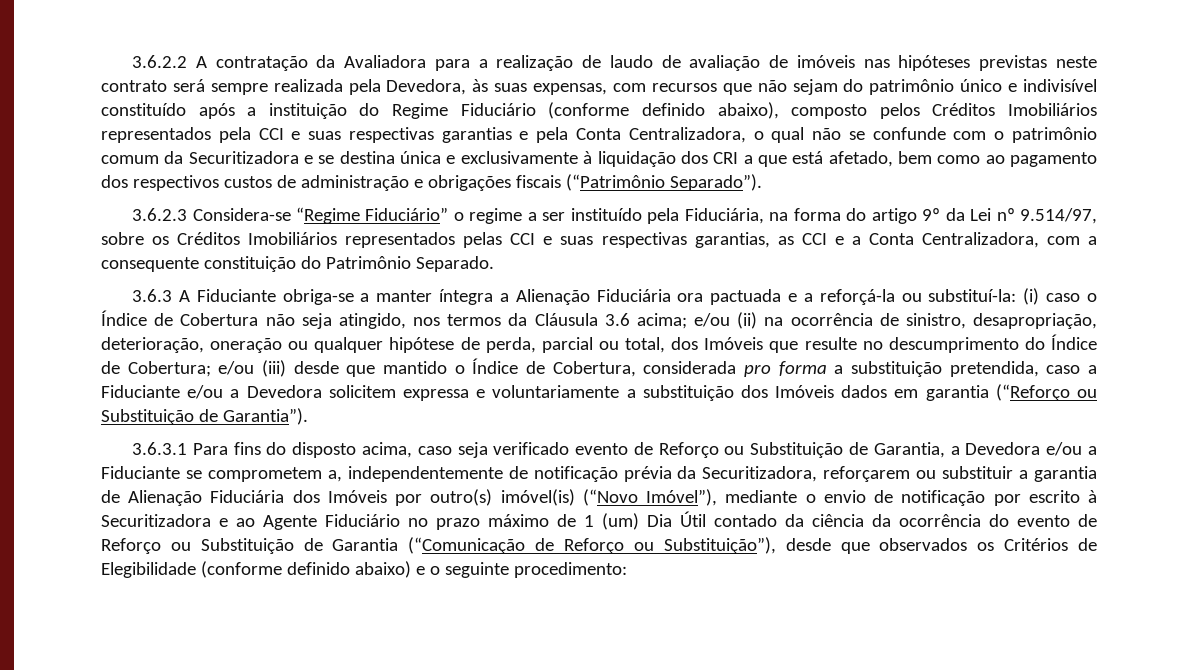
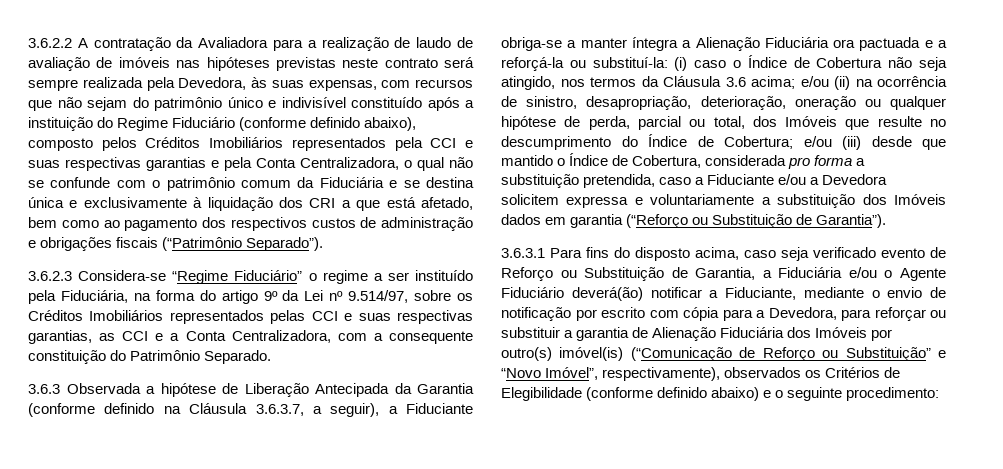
- 3.6.2.2 A contratação da Avaliadora para a realização de laudo de avaliação de imóveis nas hipóteses previstas neste contrato será sempre realizada pela Devedora, às suas expensas, com recursos que não sejam do patrimônio único e indivisível constituído após a instituição do Regime Fiduciário (conforme definido abaixo), composto pelos Créditos Imobiliários representados pela CCI e suas respectivas garantias e pela Conta Centralizadora, o qual não se confunde com o patrimônio comum da Securitizadora e se destina única e exclusivamente à liquidação dos CRI a que está afetado, bem como ao pagamento dos respectivos custos de administração e obrigações fiscais (“Patrimônio Separado”).
+ 3.6.2.2 A contratação da Avaliadora para a realização de laudo de avaliação de imóveis nas hipóteses previstas neste contrato será sempre realizada pela Devedora, às suas expensas, com recursos que não sejam do patrimônio único e indivisível constituído após a instituição do Regime Fiduciário (conforme definido abaixo), composto pelos Créditos Imobiliários representados pela CCI e suas respectivas garantias e pela Conta Centralizadora, o qual não se confunde com o patrimônio comum da Fiduciária e se destina única e exclusivamente à liquidação dos CRI a que está afetado, bem como ao pagamento dos respectivos custos de administração e obrigações fiscais (“Patrimônio Separado”).
- 3.6.3 A Fiduciante obriga-se a manter íntegra a Alienação Fiduciária ora pactuada e a reforçá-la ou substituí-la:
+ 3.6.3 Observada a hipótese de Liberação Antecipada da Garantia (conforme definido na Cláusula 3.6.3.7, a seguir), a Fiduciante obriga-se a manter íntegra a Alienação Fiduciária ora pactuada e a reforçá-la ou substituí-la:
- 3.6.3.1 Para fins do disposto acima, caso seja verificado evento de Reforço ou Substituição de Garantia, a Devedora e/ou a Fiduciante se comprometem a, independentemente de notificação prévia da Securitizadora, reforçarem ou substituir a garantia de Alienação Fiduciária dos Imóveis por outro(s) imóvel(is) (“Novo Imóvel”), mediante o envio de notificação por escrito à Securitizadora e ao Agente Fiduciário no prazo máximo de 1 (um) Dia Útil contado da ciência da ocorrência do evento de Reforço ou Substituição de Garantia (“Comunicação de Reforço ou Substituição”), desde que observados os Critérios de Elegibilidade (conforme definido abaixo) e o seguinte procedimento:
+ 3.6.3.1 Para fins do disposto acima, caso seja verificado evento de Reforço ou Substituição de Garantia, a Fiduciária e/ou o Agente Fiduciário deverá(ão) notificar a Fiduciante, mediante o envio de notificação por escrito com cópia para a Devedora, para reforçar ou substituir a garantia de Alienação Fiduciária dos Imóveis por outro(s) imóvel(is) (“Comunicação de Reforço ou Substituição” e “Novo Imóvel”, respectivamente), observados os Critérios de Elegibilidade (conforme definido abaixo) e o seguinte procedimento:

